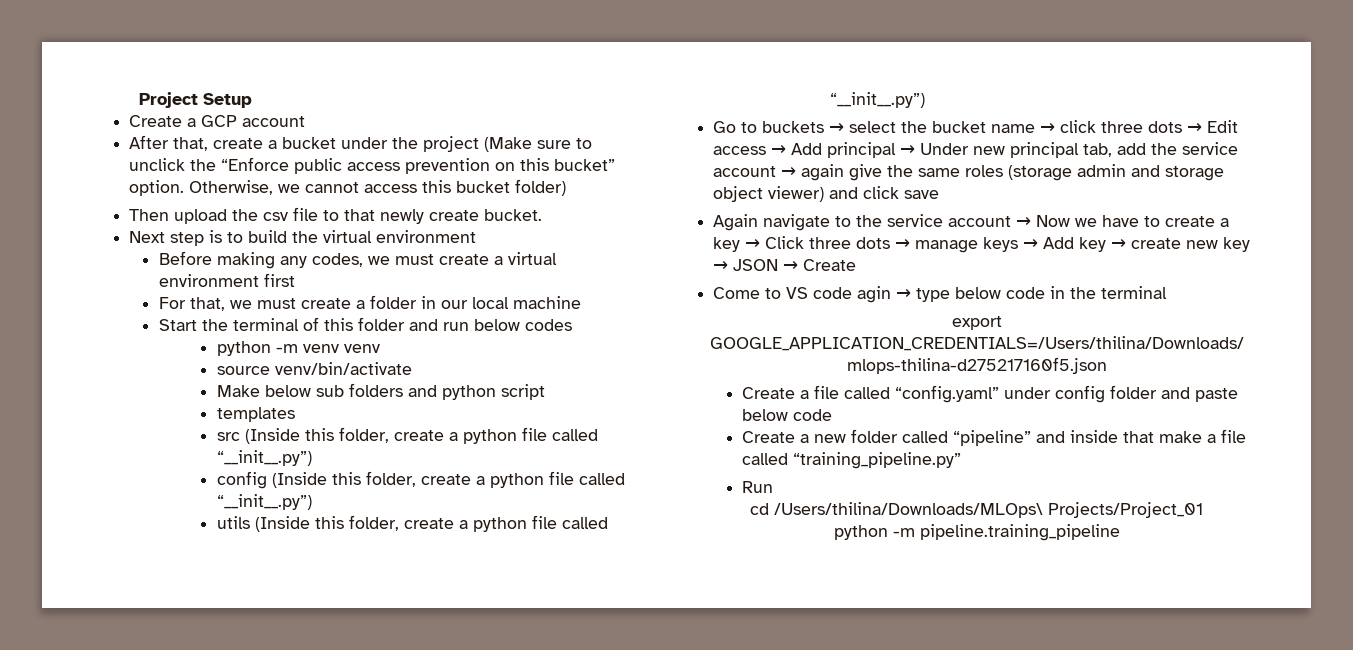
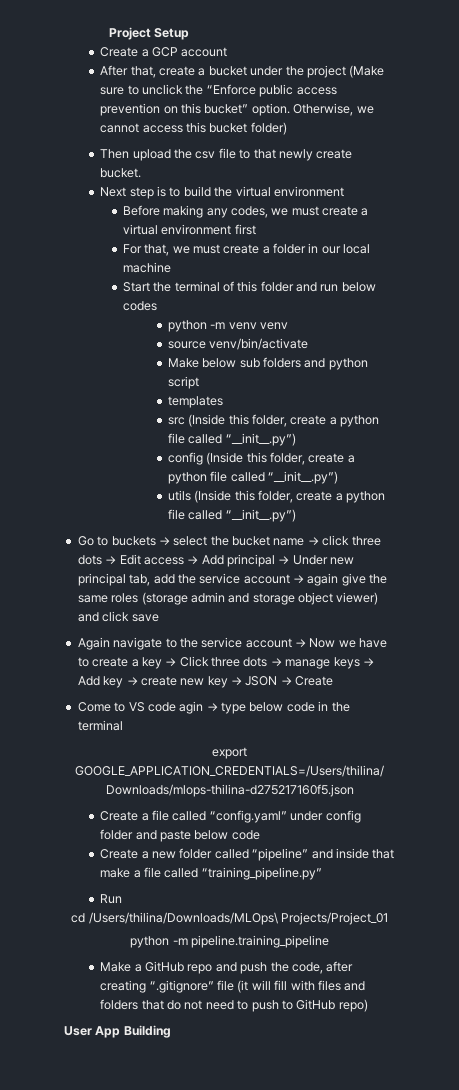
+ Make a GitHub repo and push the code, after creating “.gitignore” file (it will fill with files and folders that do not need to push to GitHub repo)
+ User App Building

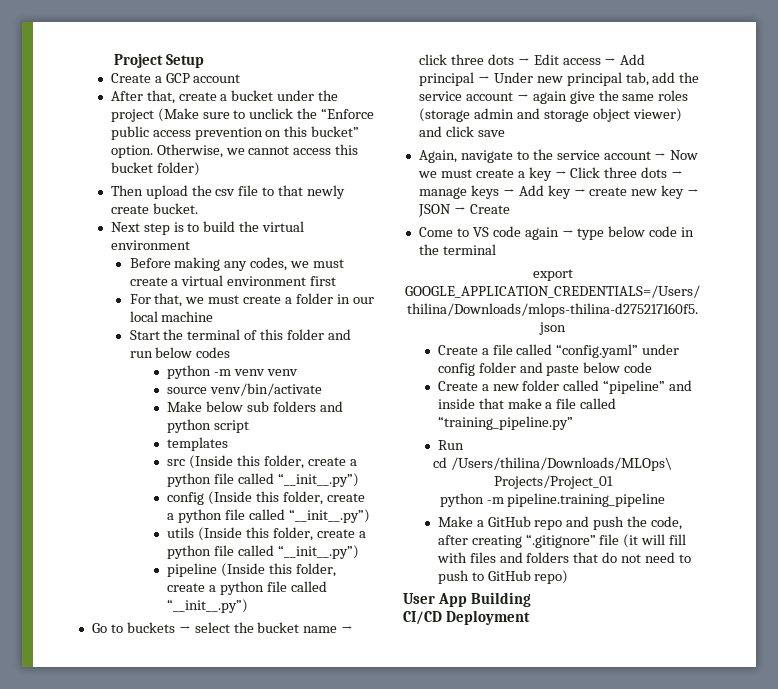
+ pipeline (Inside this folder, create a python file called “__init__.py”)
- Again navigate to the service account → Now we have to create a key → Click three dots → manage keys → Add key → create new key → JSON → Create
+ Again, navigate to the service account → Now we must create a key → Click three dots → manage keys → Add key → create new key → JSON → Create
- Come to VS code agin → type below code in the terminal
+ Come to VS code again → type below code in the terminal
+ CI/CD Deployment

